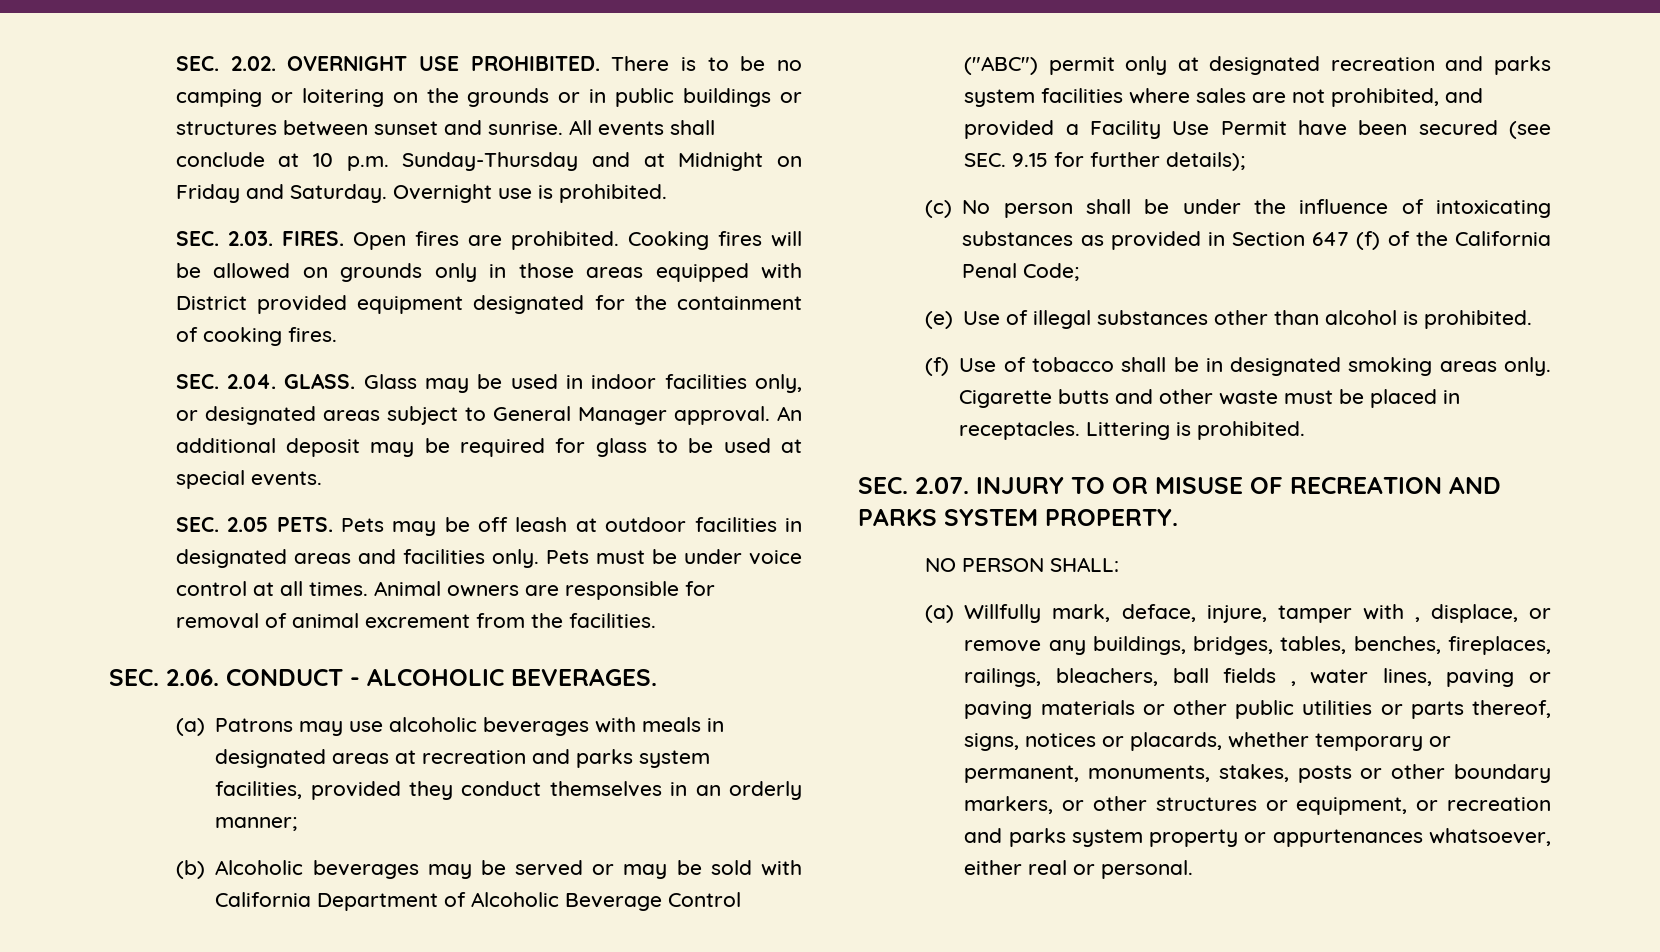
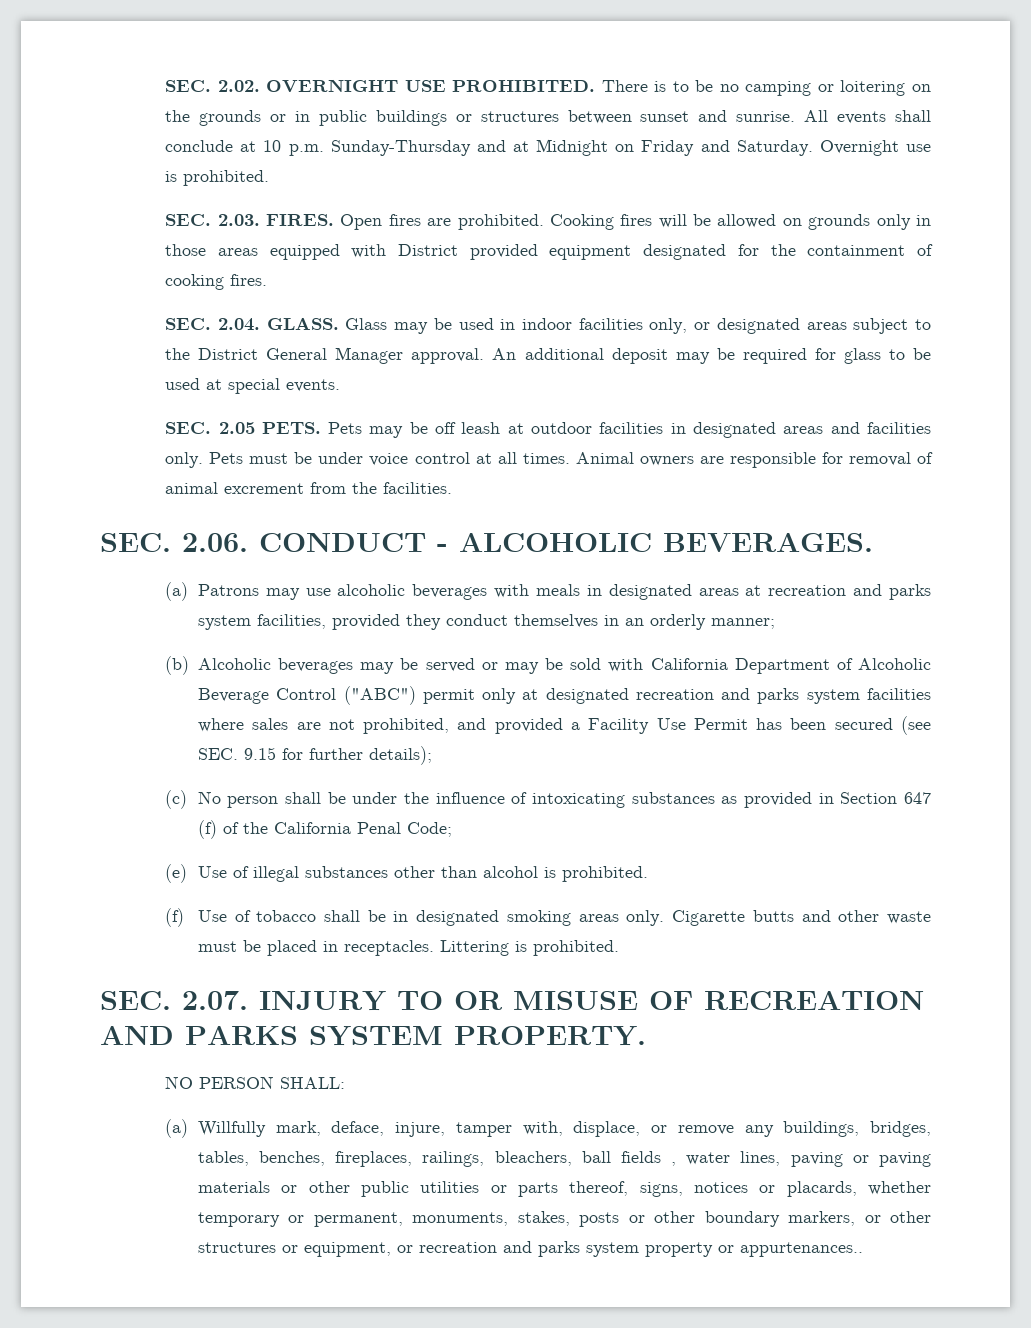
- Glass may be used in indoor facilities only, or designated areas subject to General Manager approval.
+ Glass may be used in indoor facilities only, or designated areas subject to the District General Manager approval.
- (b) Alcoholic beverages may be served or may be sold with California Department of Alcoholic Beverage Control ("ABC") permit only at designated recreation and parks system facilities where sales are not prohibited, and provided a Facility Use Permit have been secured (see SEC. 9.15 for further details);
+ (b) Alcoholic beverages may be served or may be sold with California Department of Alcoholic Beverage Control ("ABC") permit only at designated recreation and parks system facilities where sales are not prohibited, and provided a Facility Use Permit has been secured (see SEC. 9.15 for further details);
- (a) Willfully mark, deface, injure, tamper with , displace, or remove any buildings, bridges, tables, benches, fireplaces, railings, bleachers, ball fields , water lines, paving or paving materials or other public utilities or parts thereof, signs, notices or placards, whether temporary or permanent, monuments, stakes, posts or other boundary markers, or other structures or equipment, or recreation and parks system property or appurtenances whatsoever, either real or personal.
+ (a) Willfully mark, deface, injure, tamper with, displace, or remove any buildings, bridges, tables, benches, fireplaces, railings, bleachers, ball fields , water lines, paving or paving materials or other public utilities or parts thereof, signs, notices or placards, whether temporary or permanent, monuments, stakes, posts or other boundary markers, or other structures or equipment, or recreation and parks system property or appurtenances..

